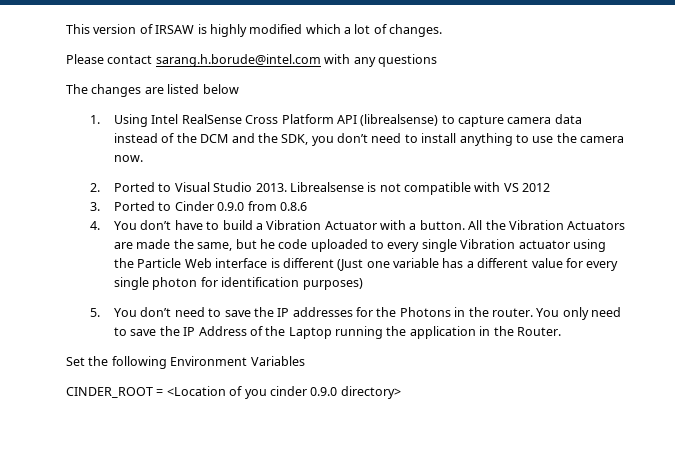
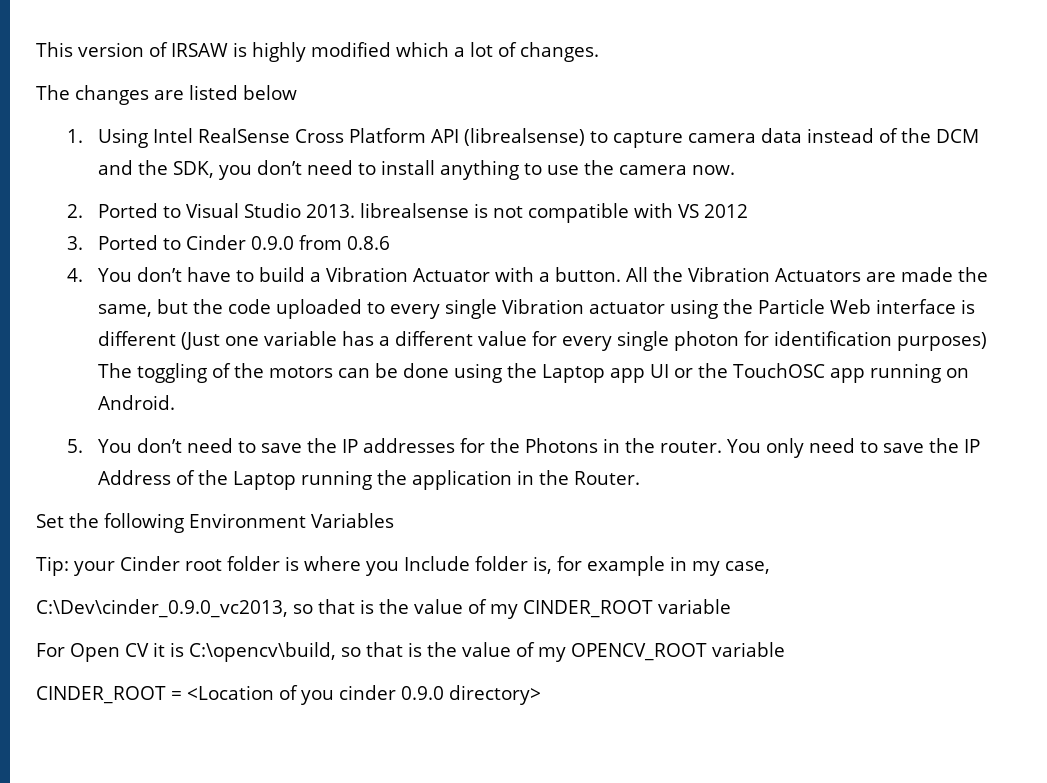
- Please contact sarang.h.borude@intel.com with any questions
- 2. Ported to Visual Studio 2013. Librealsense is not compatible with VS 2012
+ 2. Ported to Visual Studio 2013. librealsense is not compatible with VS 2012
- All the Vibration Actuators are made the same, but he code uploaded to every single Vibration actuator using the Particle Web interface is different (Just one variable has a different value for every single photon for identification purposes)
+ All the Vibration Actuators are made the same, but the code uploaded to every single Vibration actuator using the Particle Web interface is different (Just one variable has a different value for every single photon for identification purposes) The toggling of the motors can be done using the Laptop app UI or the TouchOSC app running on Android.
+ Tip: your Cinder root folder is where you Include folder is, for example in my case,
+ C:\Dev\cinder_0.9.0_vc2013, so that is the value of my CINDER_ROOT variable
+ For Open CV it is C:\opencv\build, so that is the value of my OPENCV_ROOT variable

